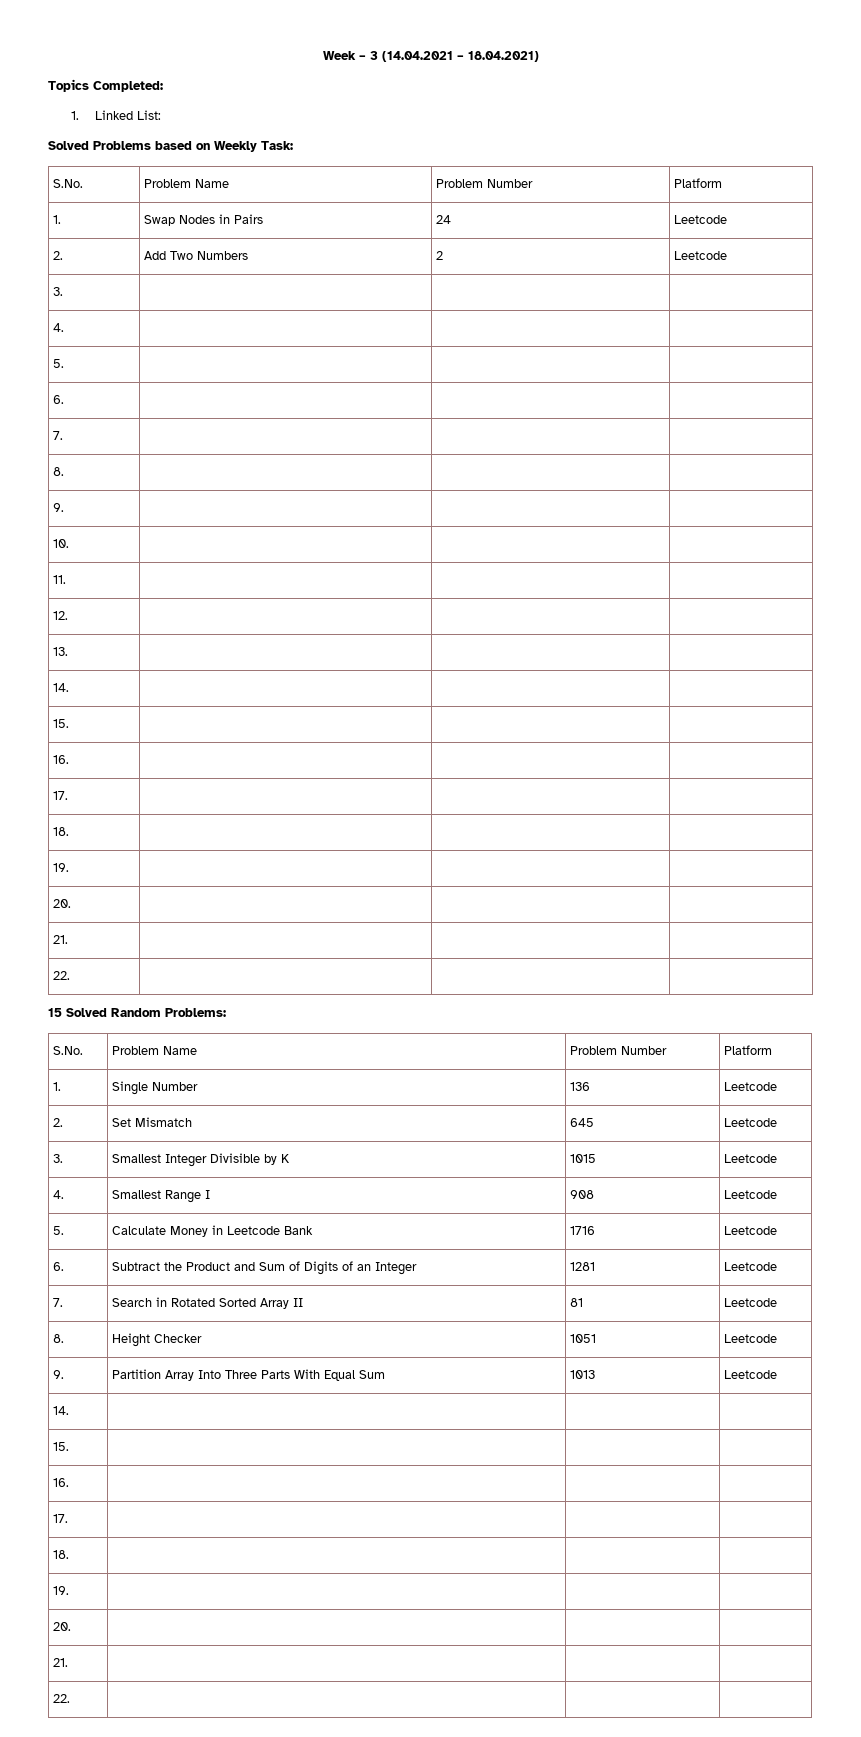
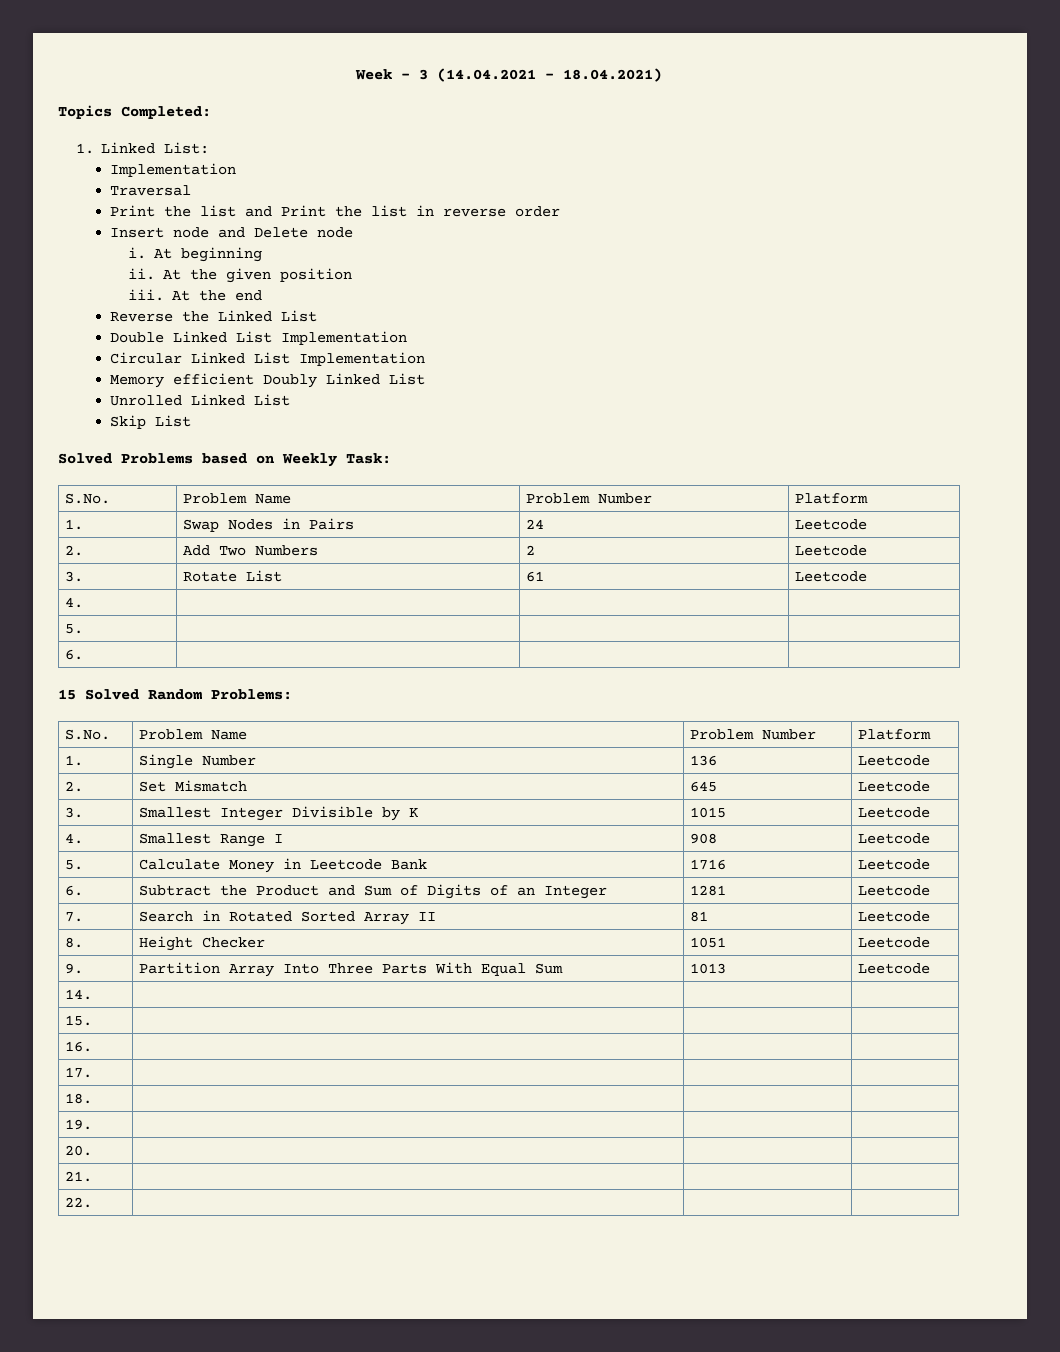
  1. Linked List:
+ Implementation
+ Traversal
+ Print the list and Print the list in reverse order
+ Insert node and Delete node
+ i. At beginning
+ ii. At the given position
+ iii. At the end
+ Reverse the Linked List
+ Double Linked List Implementation
+ Circular Linked List Implementation
+ Memory efficient Doubly Linked List
+ Unrolled Linked List
+ Skip List
- 3. | | |
+ 3. | Rotate List | 61 | Leetcode
- 7. | | |
- 8. | | |
- 9. | | |
- 10. | | |
- 11. | | |
- 12. | | |
- 13. | | |
- 14. | | |
- 15. | | |
- 16. | | |
- 17. | | |
- 18. | | |
- 19. | | |
- 20. | | |
- 21. | | |
- 22. | | |

